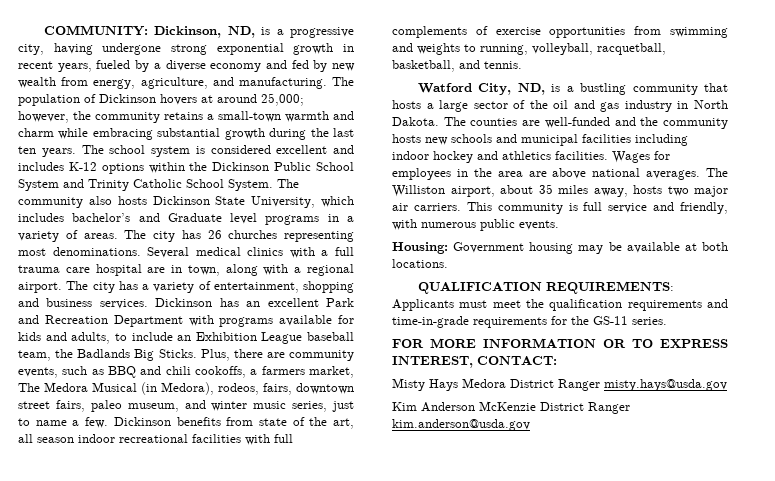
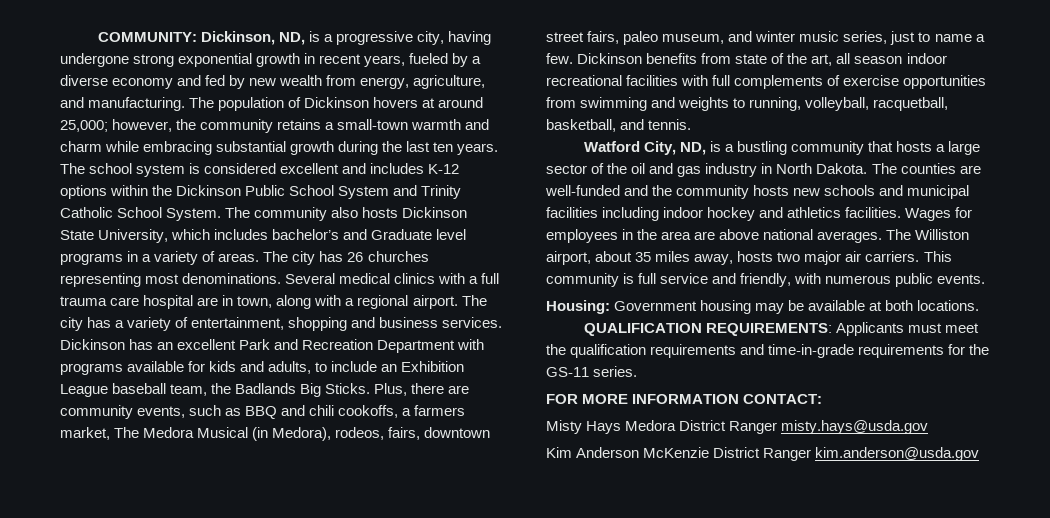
- FOR MORE INFORMATION OR TO EXPRESS INTEREST, CONTACT:
+ FOR MORE INFORMATION CONTACT:

